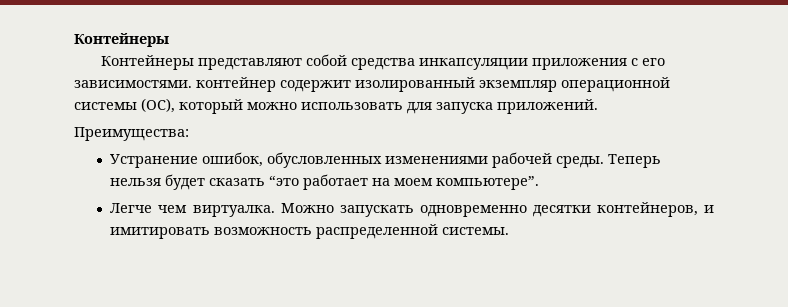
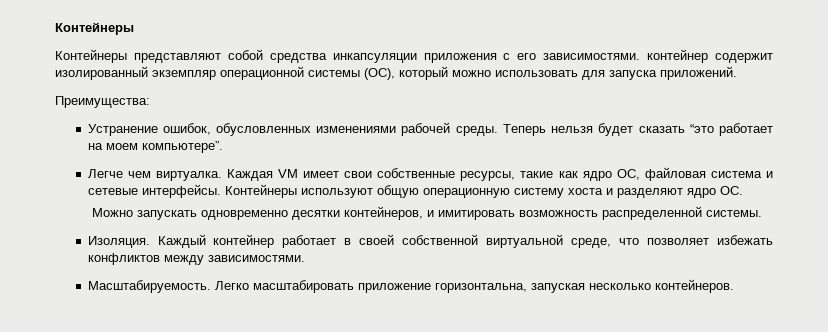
- Легче чем виртуалка. Можно запускать одновременно десятки контейнеров, и имитировать возможность распределенной системы.
+ Легче чем виртуалка. Каждая VM имеет свои собственные ресурсы, такие как ядро ОС, файловая система и сетевые интерфейсы. Контейнеры используют общую операционную систему хоста и разделяют ядро ОС.
+ Можно запускать одновременно десятки контейнеров, и имитировать возможность распределенной системы.
+ Изоляция. Каждый контейнер работает в своей собственной виртуальной среде, что позволяет избежать конфликтов между зависимостями.
+ Масштабируемость. Легко масштабировать приложение горизонтальна, запуская несколько контейнеров.

